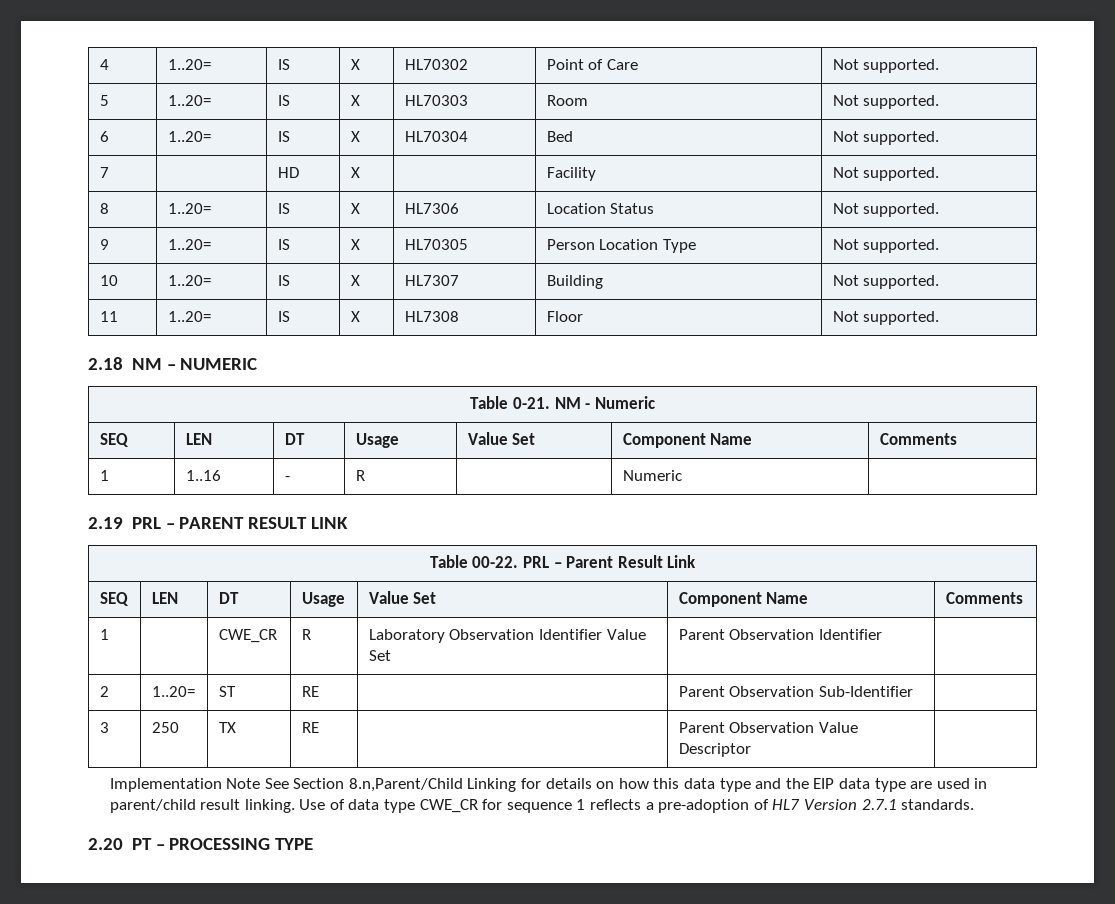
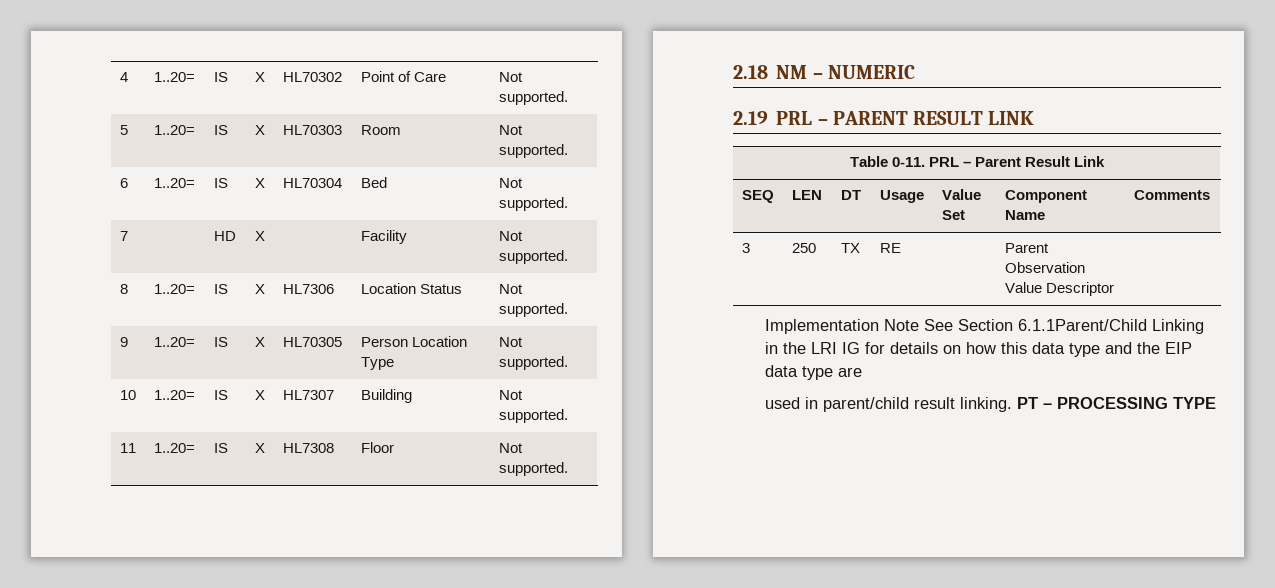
- Table 0-21. NM - Numeric
- SEQ | LEN | DT | Usage | Value Set | Component Name | Comments
- 1 | 1..16 | - | R | | Numeric |
- Table 00-22. PRL – Parent Result Link
+ Table 0-11. PRL – Parent Result Link
- 1 | | CWE_CR | R | Laboratory Observation Identifier Value Set | Parent Observation Identifier |
- 2 | 1..20= | ST | RE | | Parent Observation Sub-Identifier |
- Implementation Note See Section 8.n,Parent/Child Linking for details on how this data type and the EIP data type are used in parent/child result linking.
+ Implementation Note See Section 6.1.1Parent/Child Linking in the LRI IG for details on how this data type and the EIP data type are
+ used in parent/child result linking.
- Use of data type CWE_CR for sequence 1 reflects a pre-adoption of HL7 Version 2.7.1 standards.
- 2.20 PT – PROCESSING TYPE
+ PT – PROCESSING TYPE

